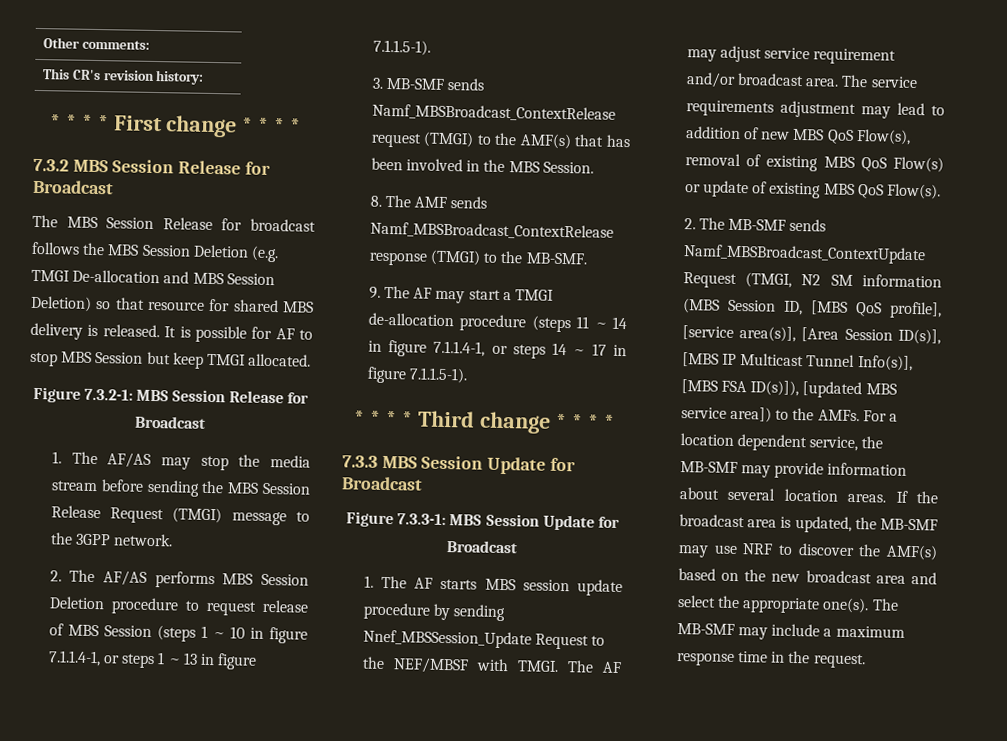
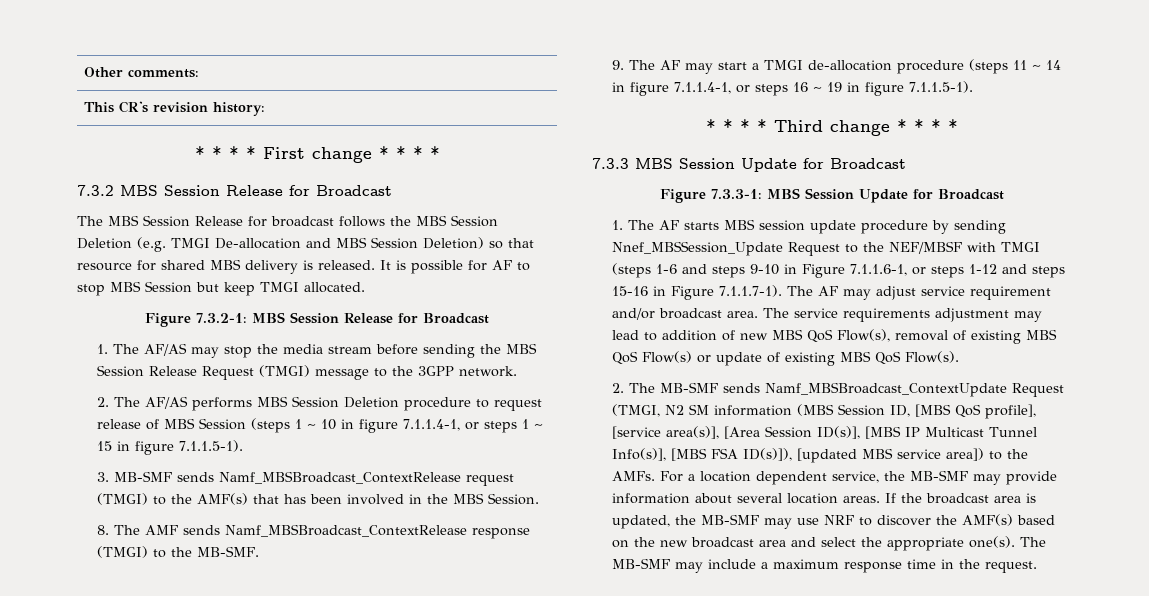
- 2. The AF/AS performs MBS Session Deletion procedure to request release of MBS Session (steps 1 ~ 10 in figure 7.1.1.4-1, or steps 1 ~ 13 in figure 7.1.1.5-1).
+ 2. The AF/AS performs MBS Session Deletion procedure to request release of MBS Session (steps 1 ~ 10 in figure 7.1.1.4-1, or steps 1 ~ 15 in figure 7.1.1.5-1).
- 9. The AF may start a TMGI de-allocation procedure (steps 11 ~ 14 in figure 7.1.1.4-1, or steps 14 ~ 17 in figure 7.1.1.5-1).
+ 9. The AF may start a TMGI de-allocation procedure (steps 11 ~ 14 in figure 7.1.1.4-1, or steps 16 ~ 19 in figure 7.1.1.5-1).
- 1. The AF starts MBS session update procedure by sending Nnef_MBSSession_Update Request to the NEF/MBSF with TMGI. The AF may adjust service requirement and/or broadcast area.
+ 1. The AF starts MBS session update procedure by sending Nnef_MBSSession_Update Request to the NEF/MBSF with TMGI (steps 1-6 and steps 9-10 in Figure 7.1.1.6-1, or steps 1-12 and steps 15-16 in Figure 7.1.1.7-1). The AF may adjust service requirement and/or broadcast area.

